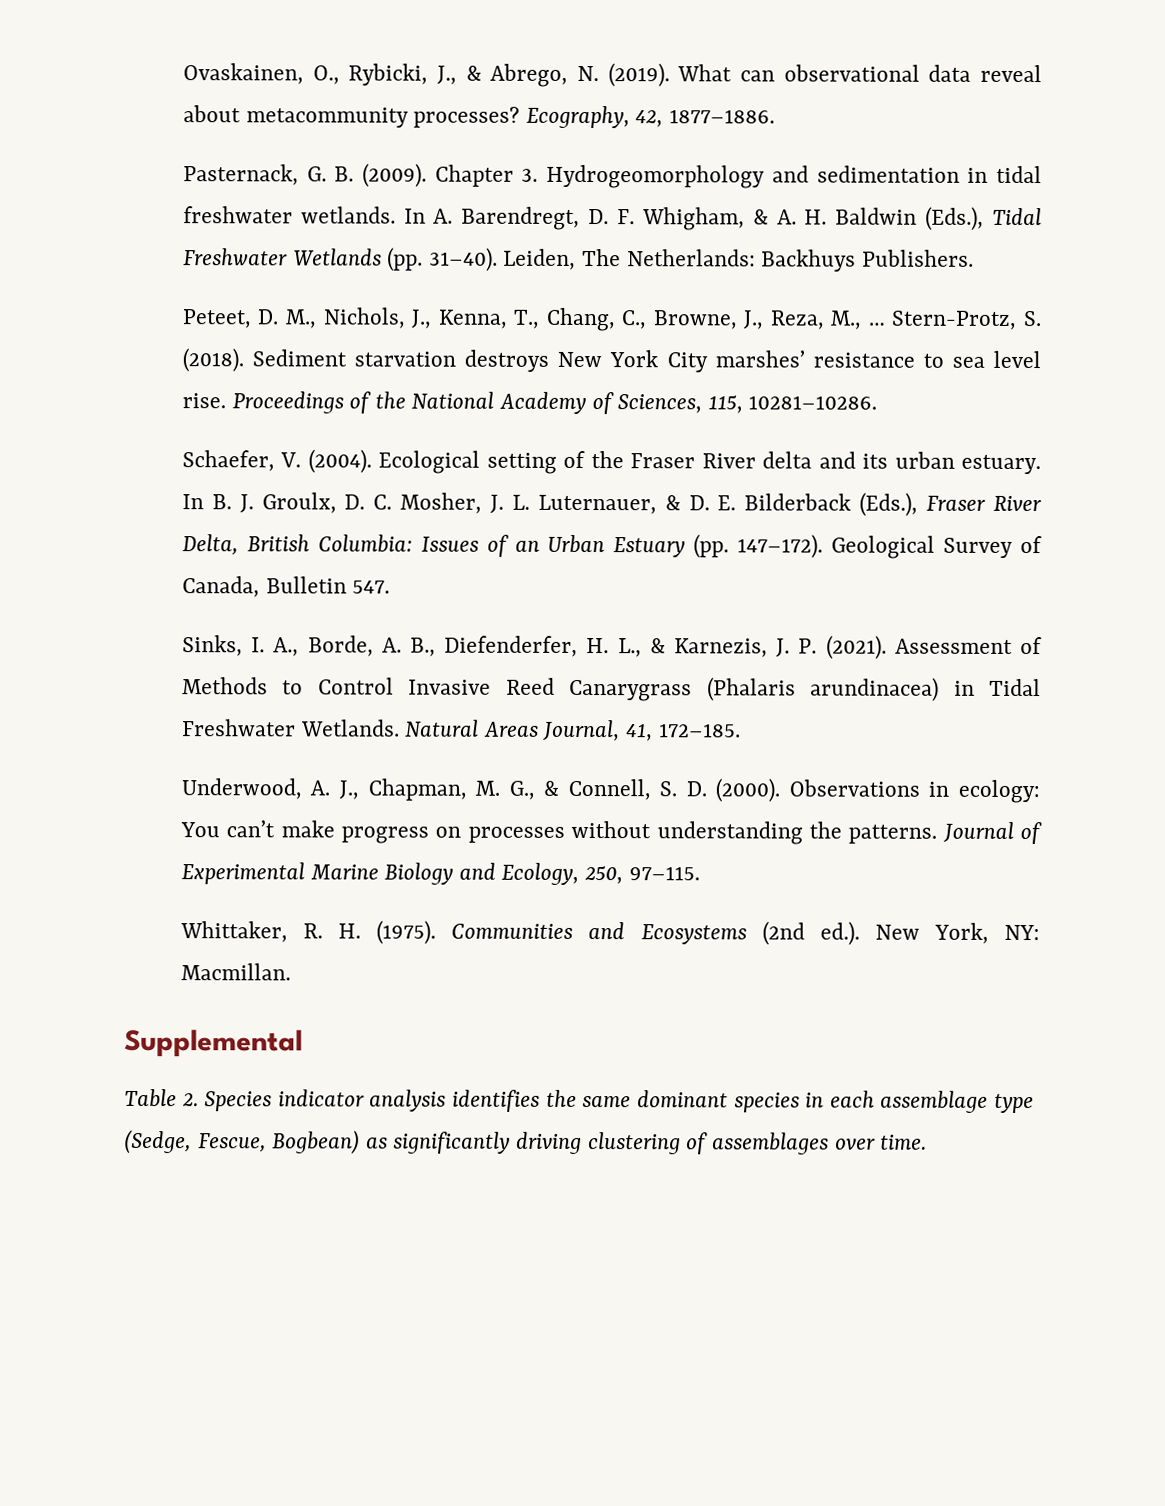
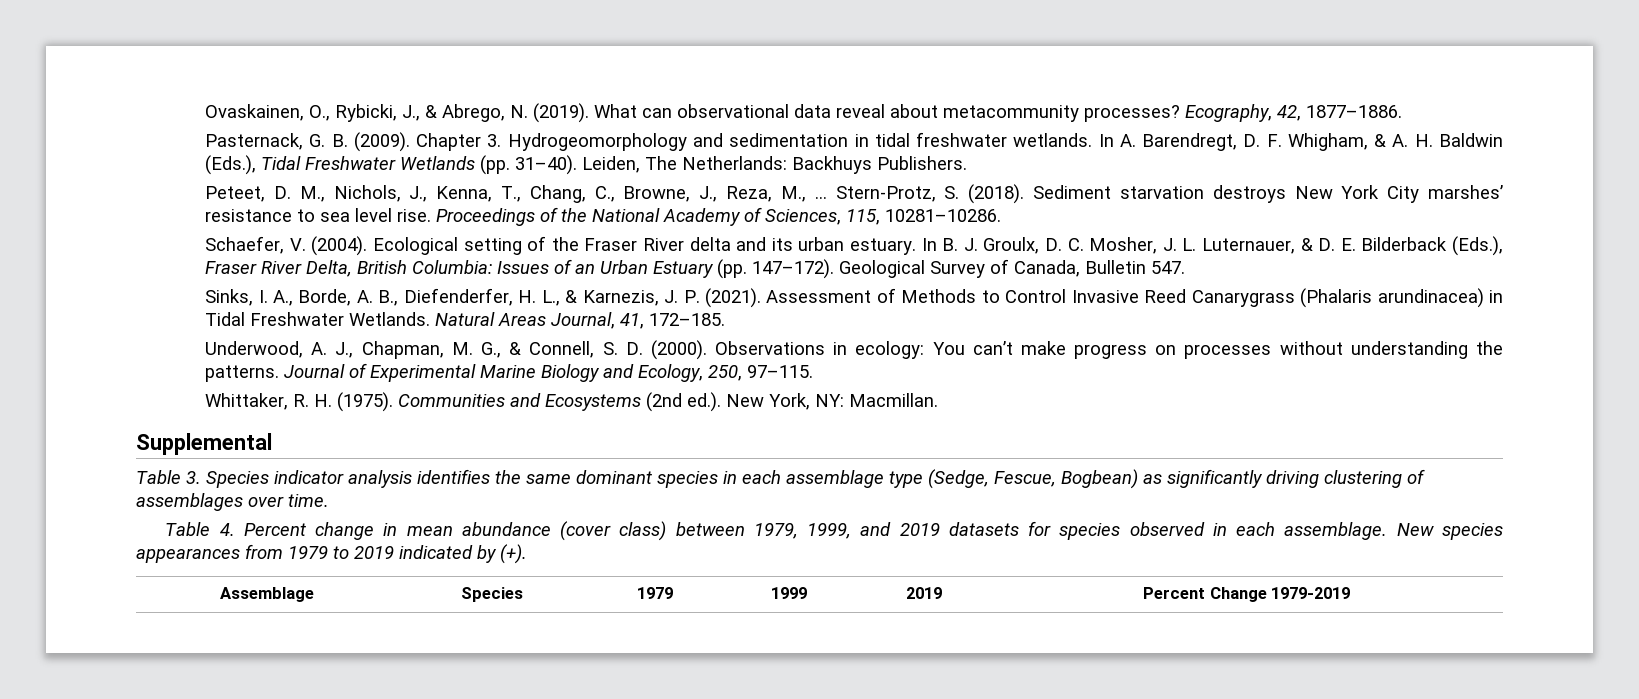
- Table 2. Species indicator analysis identifies the same dominant species in each assemblage type (Sedge, Fescue, Bogbean) as significantly driving clustering of assemblages over time.
+ Table 3. Species indicator analysis identifies the same dominant species in each assemblage type (Sedge, Fescue, Bogbean) as significantly driving clustering of assemblages over time.
+ Table 4. Percent change in mean abundance (cover class) between 1979, 1999, and 2019 datasets for species observed in each assemblage. New species appearances from 1979 to 2019 indicated by (+).
+ Assemblage | Species | 1979 | 1999 | 2019 | Percent Change 1979-2019

